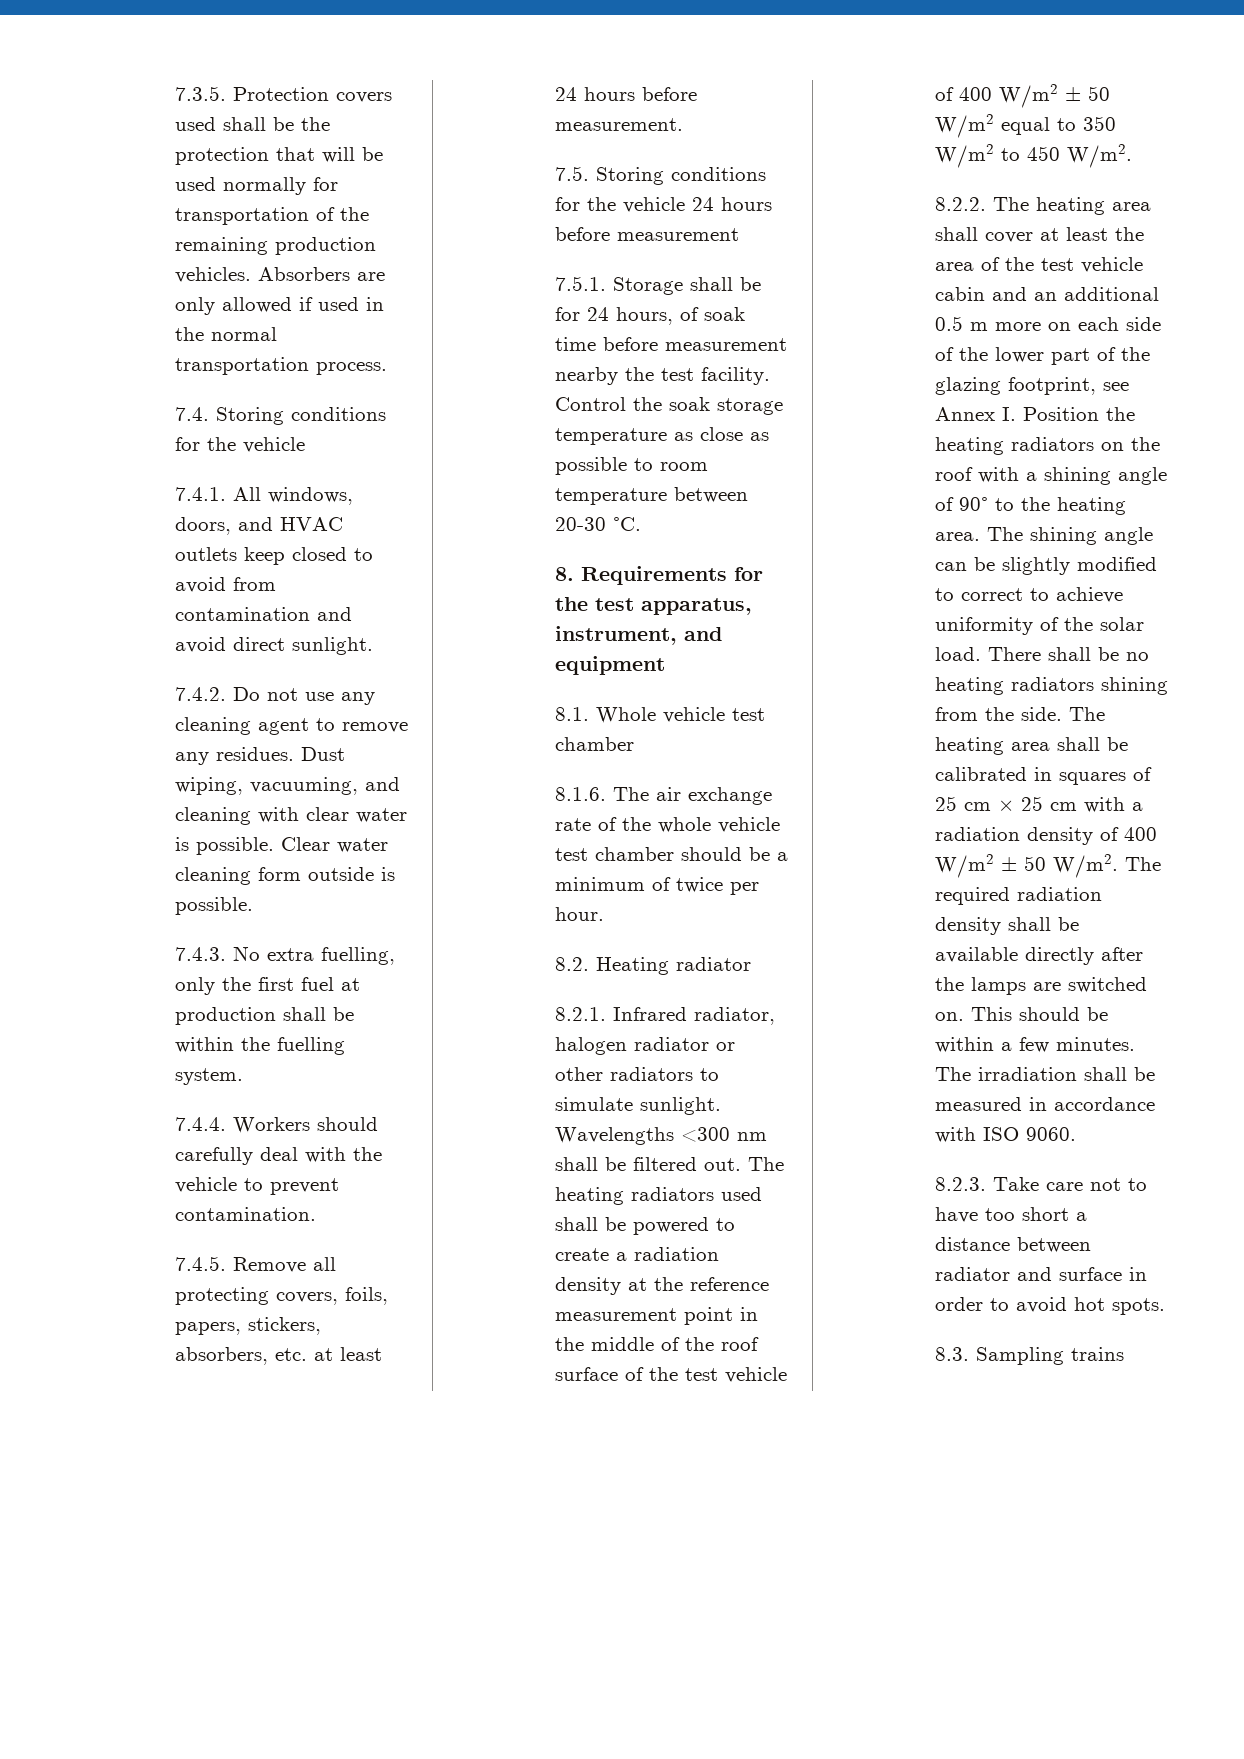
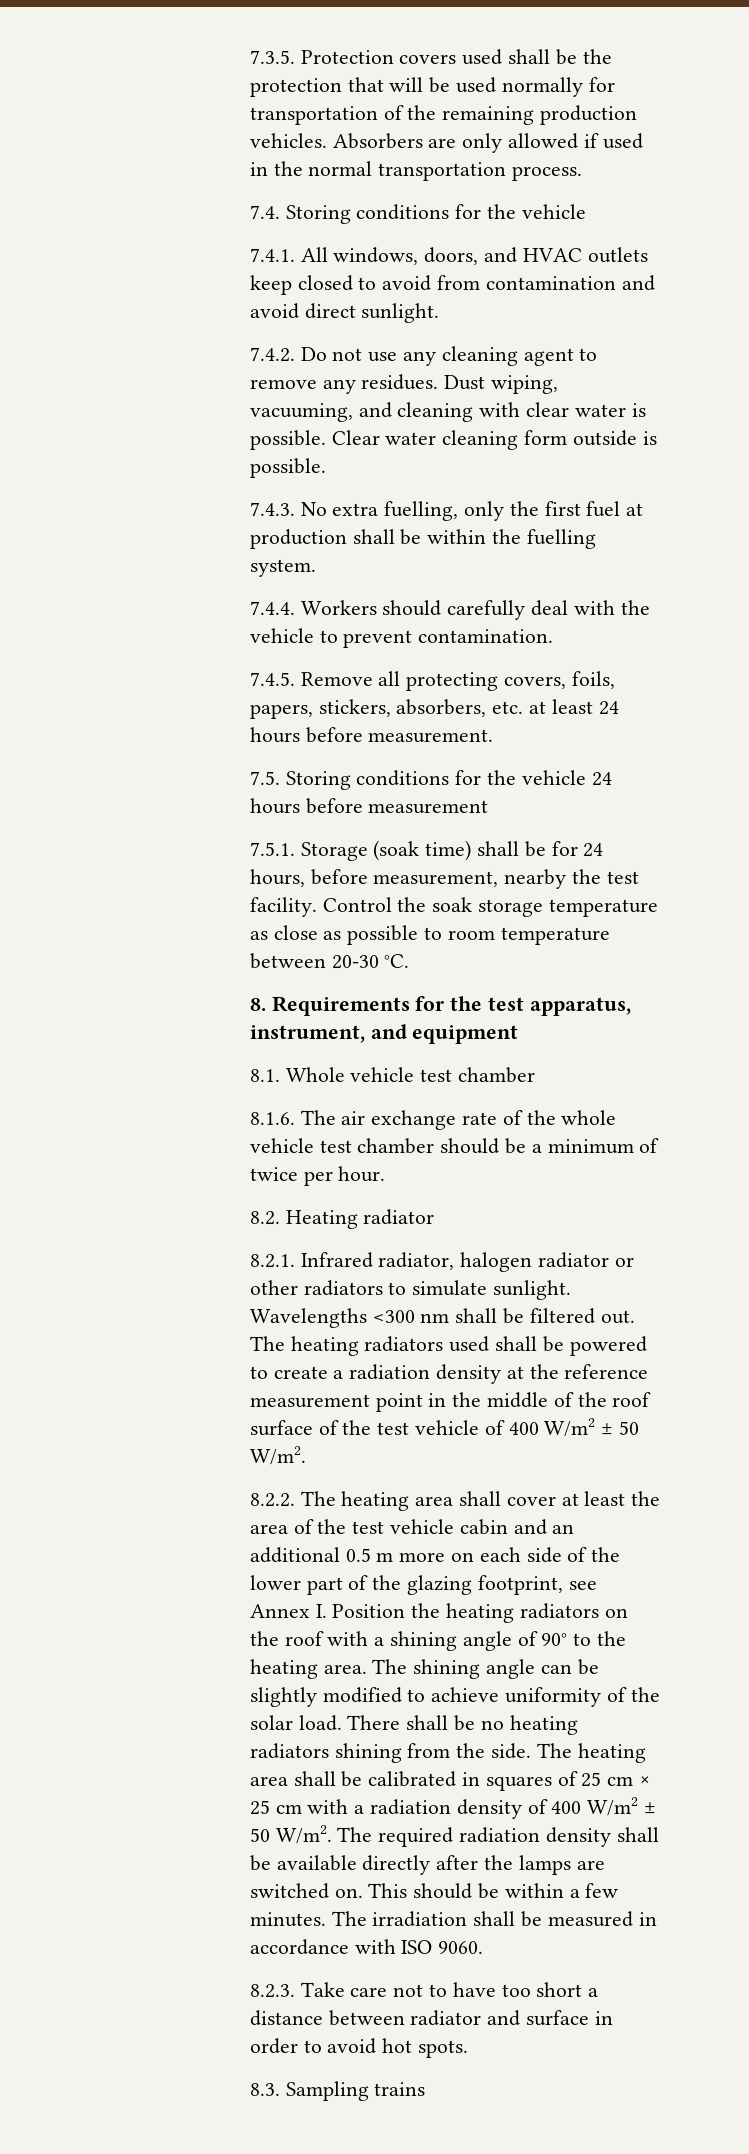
- 7.5.1. Storage shall be for 24 hours, of soak time before measurement nearby the test facility.
+ 7.5.1. Storage (soak time) shall be for 24 hours, before measurement, nearby the test facility.
- The heating radiators used shall be powered to create a radiation density at the reference measurement point in the middle of the roof surface of the test vehicle of 400 W/m2 ± 50 W/m2 equal to 350 W/m2 to 450 W/m2.
+ The heating radiators used shall be powered to create a radiation density at the reference measurement point in the middle of the roof surface of the test vehicle of 400 W/m2 ± 50 W/m2.
- The shining angle can be slightly modified to correct to achieve uniformity of the solar load.
+ The shining angle can be slightly modified to achieve uniformity of the solar load.

